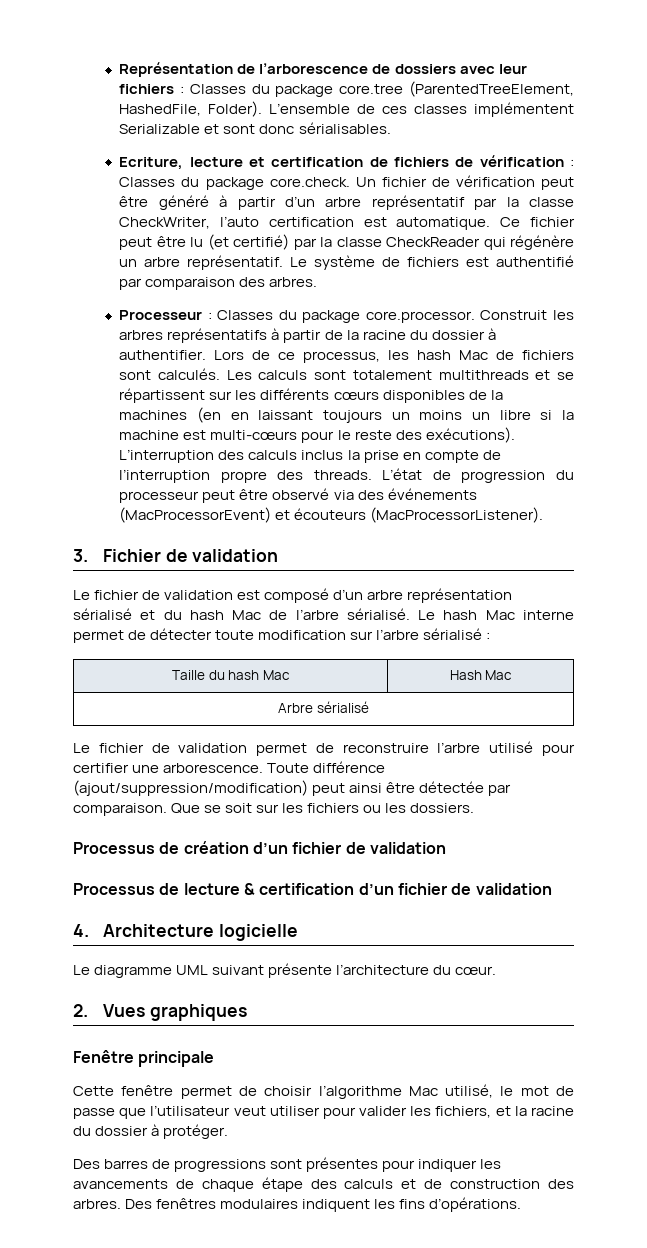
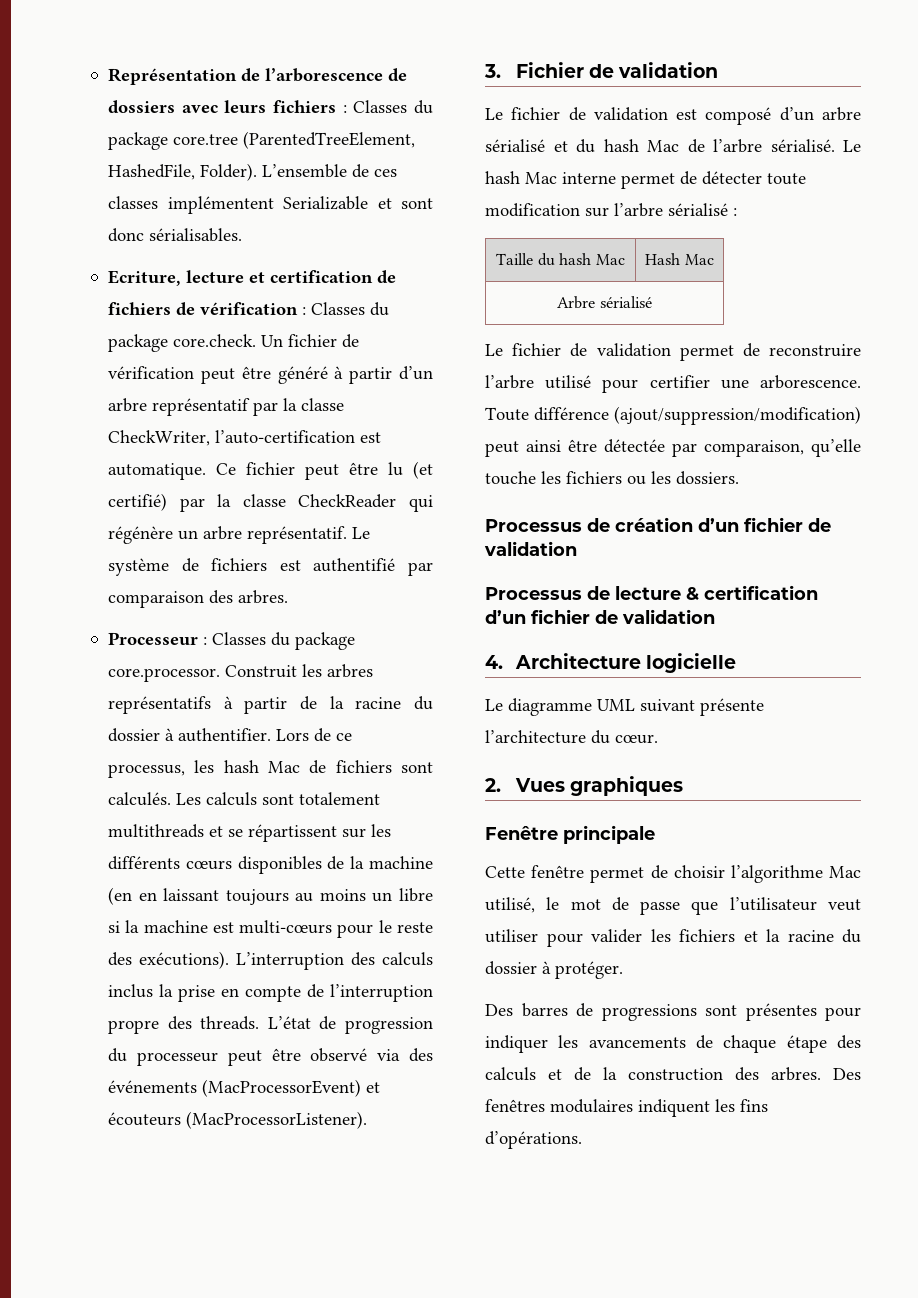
- Représentation de l’arborescence de dossiers avec leur fichiers : Classes du package core.tree (ParentedTreeElement, HashedFile, Folder).
+ Représentation de l’arborescence de dossiers avec leurs fichiers : Classes du package core.tree (ParentedTreeElement, HashedFile, Folder).
- Ecriture, lecture et certification de fichiers de vérification : Classes du package core.check. Un fichier de vérification peut être généré à partir d’un arbre représentatif par la classe CheckWriter, l’auto certification est automatique.
+ Ecriture, lecture et certification de fichiers de vérification : Classes du package core.check. Un fichier de vérification peut être généré à partir d’un arbre représentatif par la classe CheckWriter, l’auto-certification est automatique.
- Les calculs sont totalement multithreads et se répartissent sur les différents cœurs disponibles de la machines (en en laissant toujours un moins un libre si la machine est multi-cœurs pour le reste des exécutions).
+ Les calculs sont totalement multithreads et se répartissent sur les différents cœurs disponibles de la machine (en en laissant toujours au moins un libre si la machine est multi-cœurs pour le reste des exécutions).
- Le fichier de validation est composé d’un arbre représentation sérialisé et du hash Mac de l’arbre sérialisé.
+ Le fichier de validation est composé d’un arbre sérialisé et du hash Mac de l’arbre sérialisé.
- Toute différence (ajout/suppression/modification) peut ainsi être détectée par comparaison. Que se soit sur les fichiers ou les dossiers.
+ Toute différence (ajout/suppression/modification) peut ainsi être détectée par comparaison, qu’elle touche les fichiers ou les dossiers.
- Cette fenêtre permet de choisir l’algorithme Mac utilisé, le mot de passe que l’utilisateur veut utiliser pour valider les fichiers, et la racine du dossier à protéger.
+ Cette fenêtre permet de choisir l’algorithme Mac utilisé, le mot de passe que l’utilisateur veut utiliser pour valider les fichiers et la racine du dossier à protéger.
- Des barres de progressions sont présentes pour indiquer les avancements de chaque étape des calculs et de construction des arbres.
+ Des barres de progressions sont présentes pour indiquer les avancements de chaque étape des calculs et de la construction des arbres.

